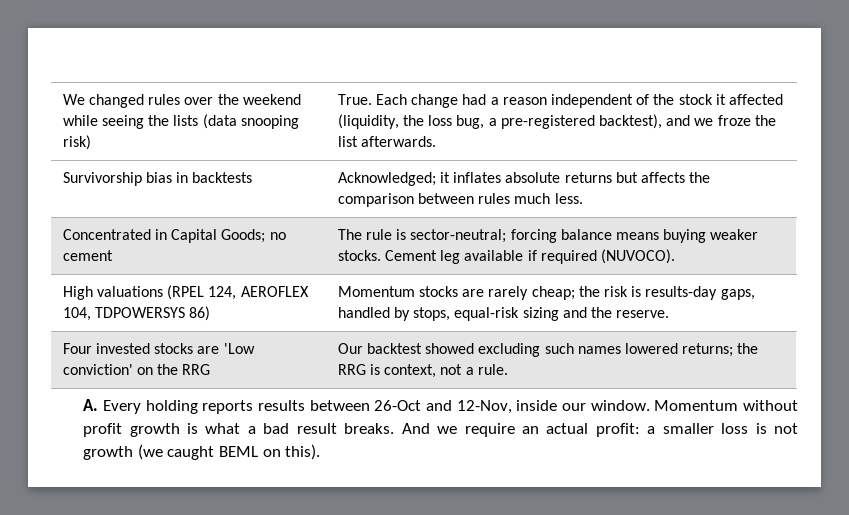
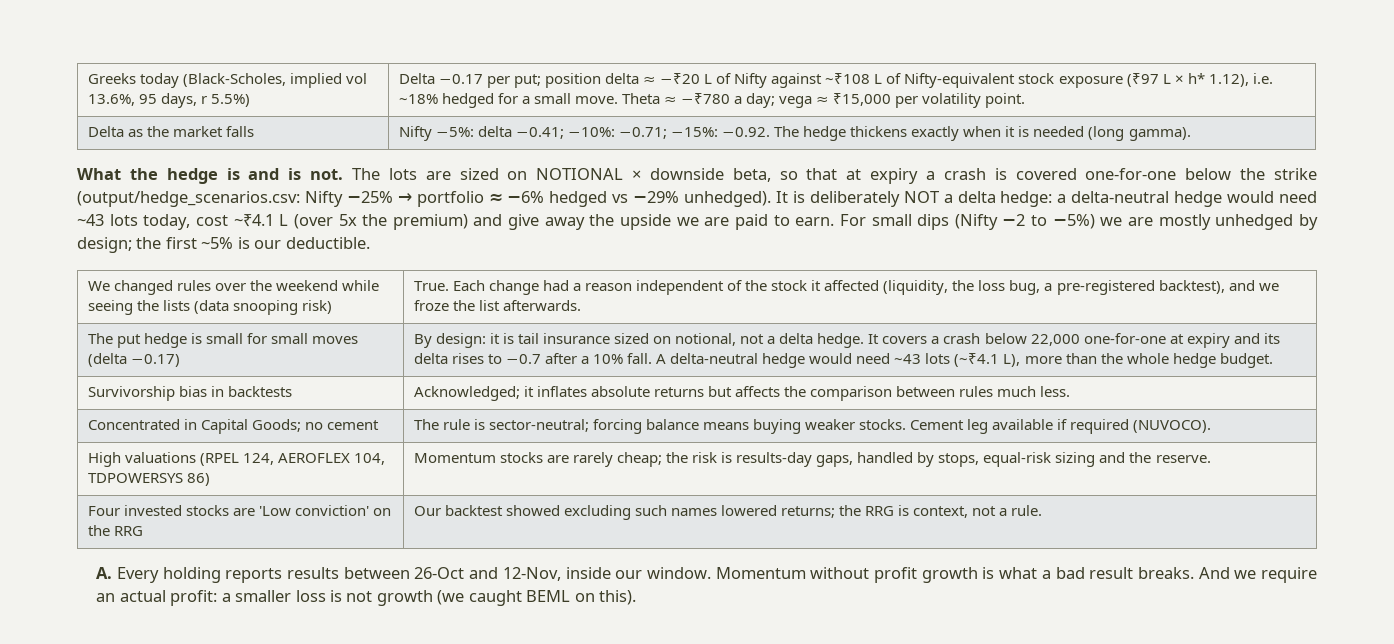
+ Greeks today (Black-Scholes, implied vol 13.6%, 95 days, r 5.5%) | Delta −0.17 per put; position delta ≈ −₹20 L of Nifty against ~₹108 L of Nifty-equivalent stock exposure (₹97 L × h* 1.12), i.e. ~18% hedged for a small move. Theta ≈ −₹780 a day; vega ≈ ₹15,000 per volatility point.
+ Delta as the market falls | Nifty −5%: delta −0.41; −10%: −0.71; −15%: −0.92. The hedge thickens exactly when it is needed (long gamma).
+ What the hedge is and is not. The lots are sized on NOTIONAL × downside beta, so that at expiry a crash is covered one-for-one below the strike (output/hedge_scenarios.csv: Nifty −25% → portfolio ≈ −6% hedged vs −29% unhedged). It is deliberately NOT a delta hedge: a delta-neutral hedge would need ~43 lots today, cost ~₹4.1 L (over 5x the premium) and give away the upside we are paid to earn. For small dips (Nifty −2 to −5%) we are mostly unhedged by design; the first ~5% is our deductible.
+ The put hedge is small for small moves (delta −0.17) | By design: it is tail insurance sized on notional, not a delta hedge. It covers a crash below 22,000 one-for-one at expiry and its delta rises to −0.7 after a 10% fall. A delta-neutral hedge would need ~43 lots (~₹4.1 L), more than the whole hedge budget.

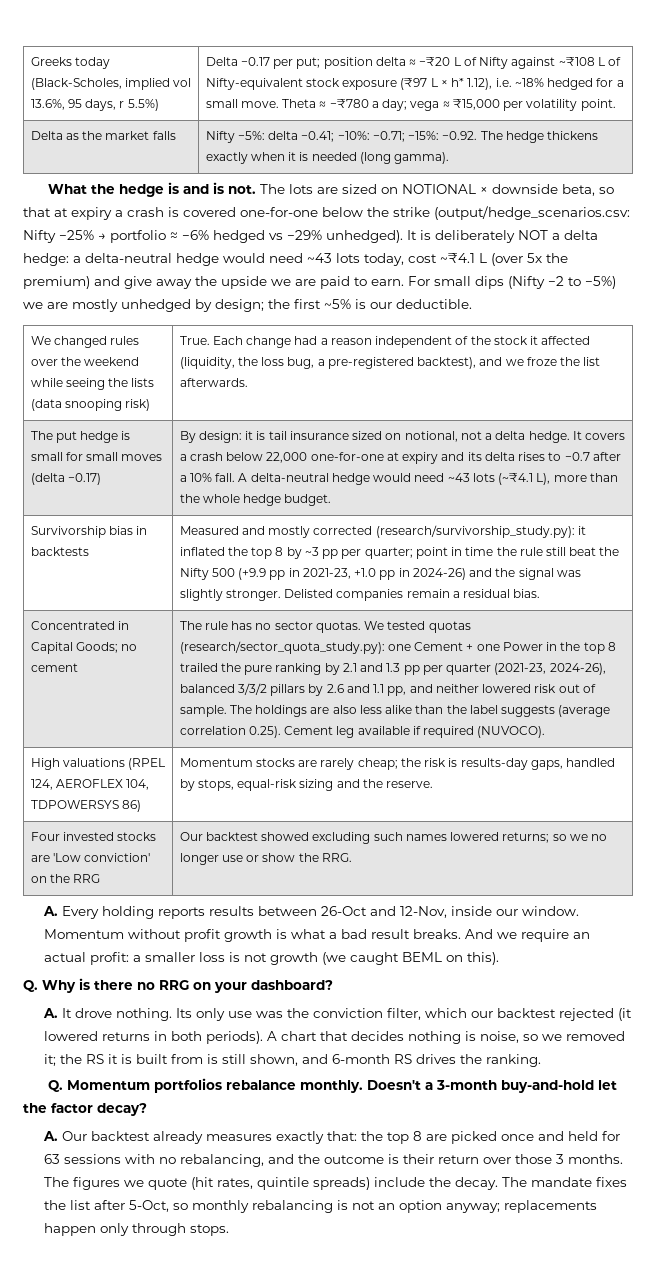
- Acknowledged; it inflates absolute returns but affects the comparison between rules much less.
+ Measured and mostly corrected (research/survivorship_study.py): it inflated the top 8 by ~3 pp per quarter; point in time the rule still beat the Nifty 500 (+9.9 pp in 2021-23, +1.0 pp in 2024-26) and the signal was slightly stronger. Delisted companies remain a residual bias.
- The rule is sector-neutral; forcing balance means buying weaker stocks. Cement leg available if required (NUVOCO).
+ The rule has no sector quotas. We tested quotas (research/sector_quota_study.py): one Cement + one Power in the top 8 trailed the pure ranking by 2.1 and 1.3 pp per quarter (2021-23, 2024-26), balanced 3/3/2 pillars by 2.6 and 1.1 pp, and neither lowered risk out of sample. The holdings are also less alike than the label suggests (average correlation 0.25). Cement leg available if required (NUVOCO).
- Four invested stocks are 'Low conviction' on the RRG | Our backtest showed excluding such names lowered returns; the RRG is context, not a rule.
+ Four invested stocks are 'Low conviction' on the RRG | Our backtest showed excluding such names lowered returns; so we no longer use or show the RRG.
+ Q. Why is there no RRG on your dashboard?
+ A. It drove nothing. Its only use was the conviction filter, which our backtest rejected (it lowered returns in both periods). A chart that decides nothing is noise, so we removed it; the RS it is built from is still shown, and 6-month RS drives the ranking.
+ Q. Momentum portfolios rebalance monthly. Doesn't a 3-month buy-and-hold let the factor decay?
+ A. Our backtest already measures exactly that: the top 8 are picked once and held for 63 sessions with no rebalancing, and the outcome is their return over those 3 months. The figures we quote (hit rates, quintile spreads) include the decay. The mandate fixes the list after 5-Oct, so monthly rebalancing is not an option anyway; replacements happen only through stops.

